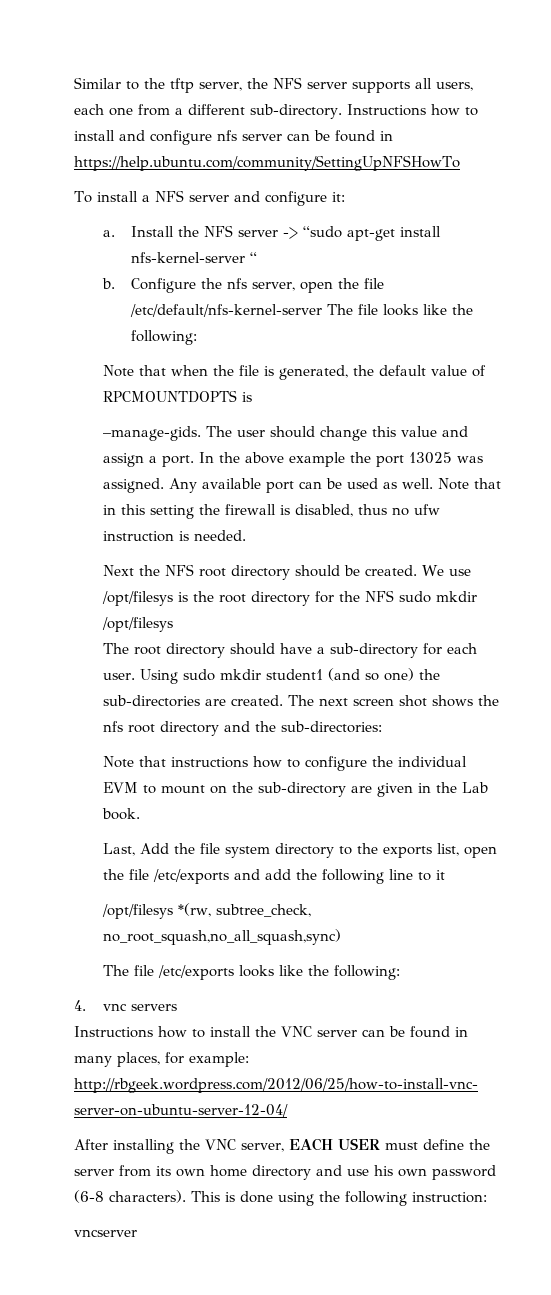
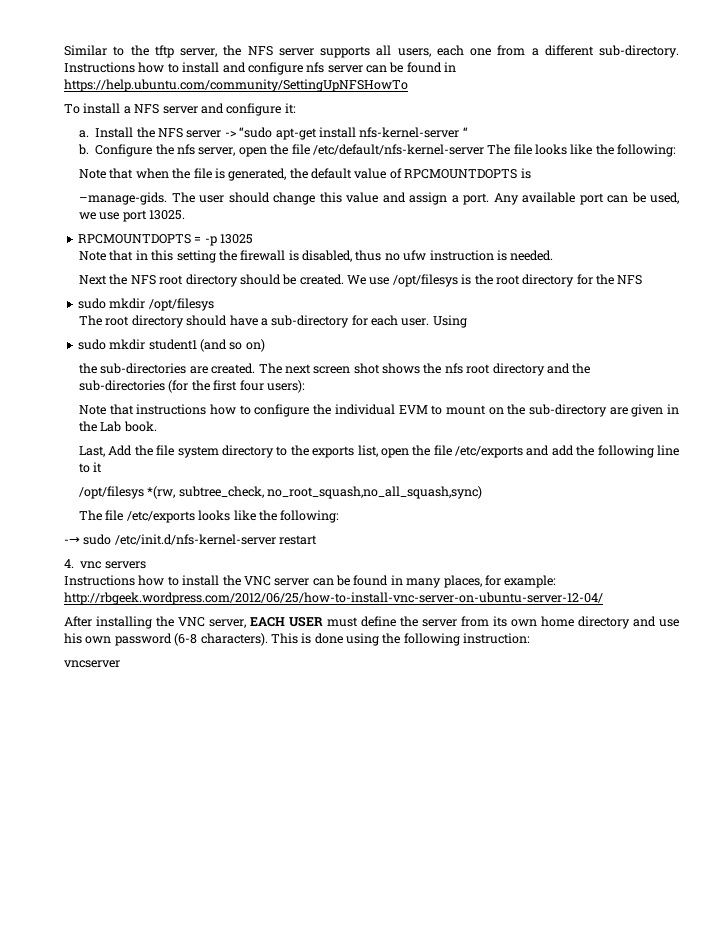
- In the above example the port 13025 was assigned.
- Any available port can be used as well. Note that in this setting the firewall is disabled, thus no ufw instruction is needed.
+ Any available port can be used, we use port 13025.
+ RPCMOUNTDOPTS = -p 13025
+ Note that in this setting the firewall is disabled, thus no ufw instruction is needed.
- We use /opt/filesys is the root directory for the NFS sudo mkdir /opt/filesys
+ We use /opt/filesys is the root directory for the NFS
+ sudo mkdir /opt/filesys
- Using sudo mkdir student1 (and so one) the sub-directories are created.
+ Using
+ sudo mkdir student1 (and so on)
+ the sub-directories are created.
- The next screen shot shows the nfs root directory and the sub-directories:
+ The next screen shot shows the nfs root directory and the sub-directories (for the first four users):
+ -→ sudo /etc/init.d/nfs-kernel-server restart

